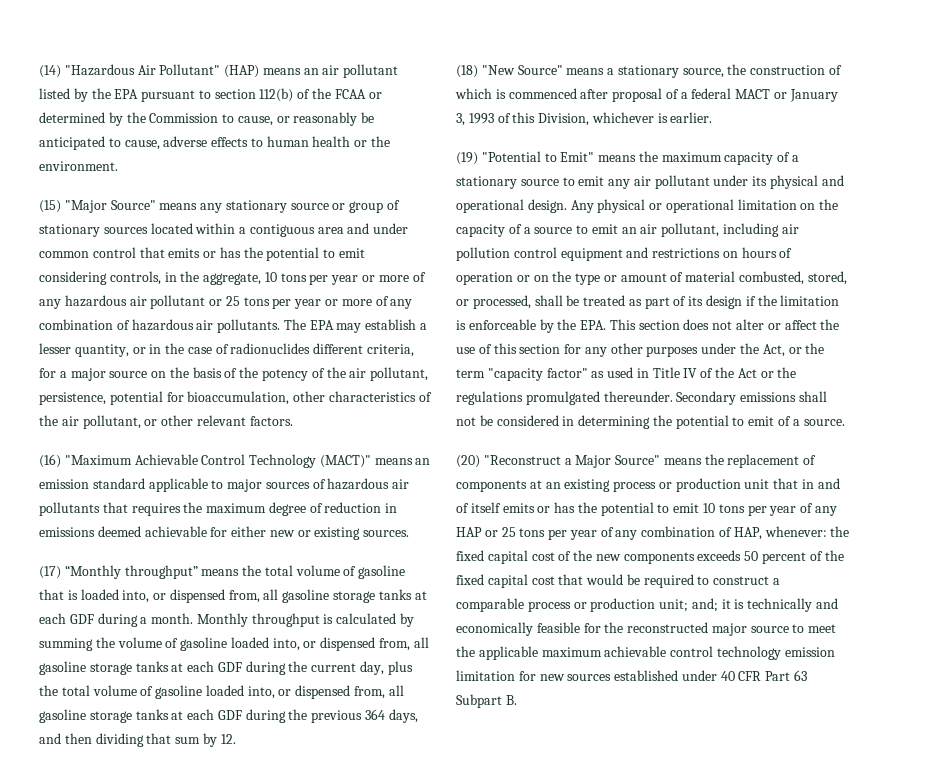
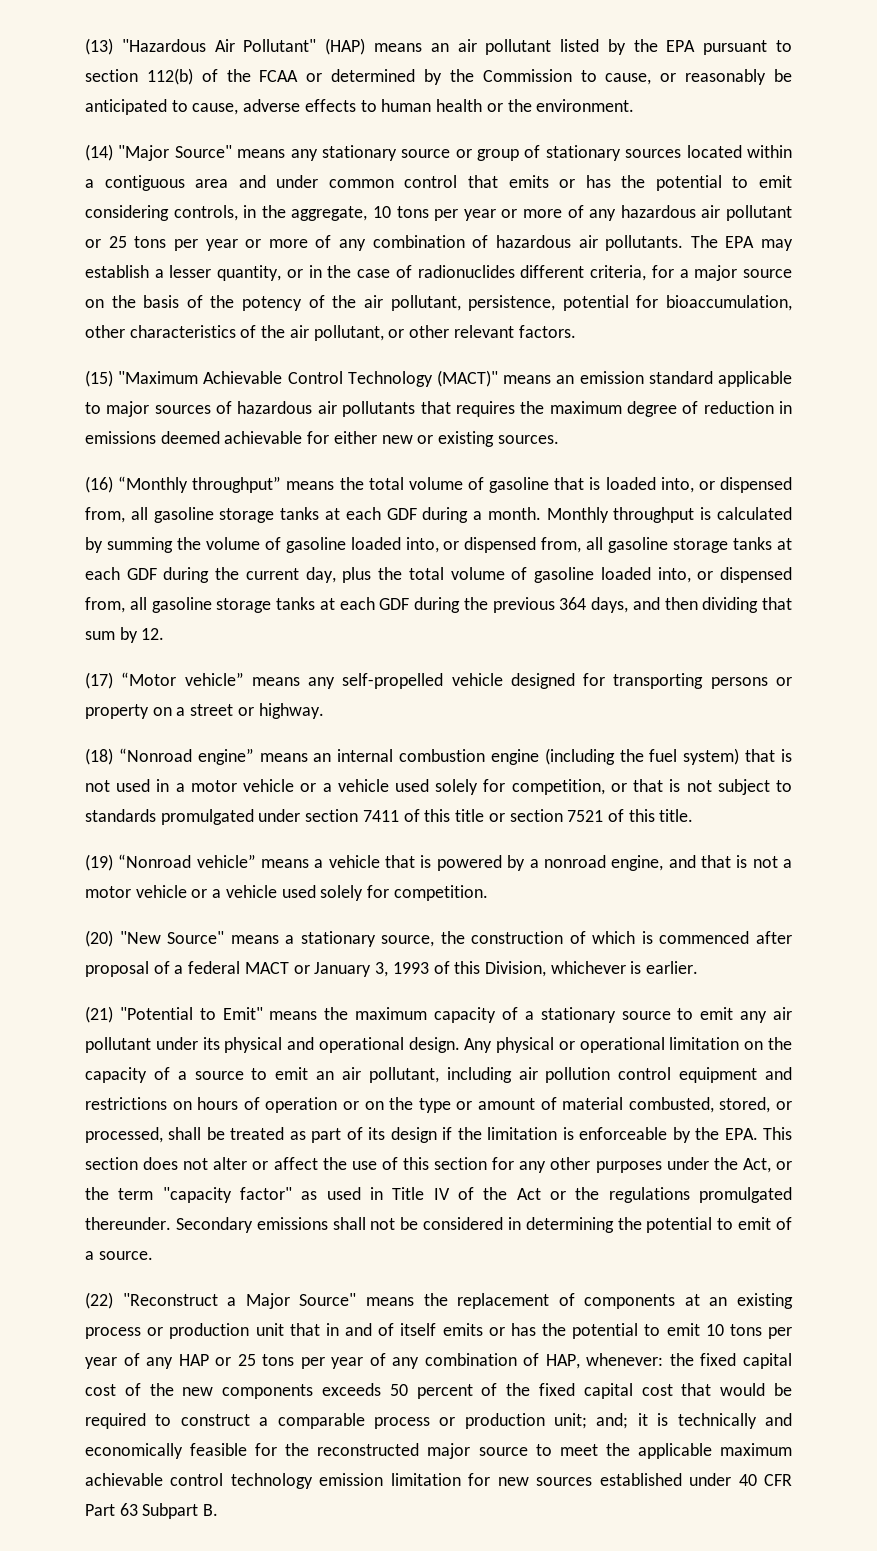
- (14) "Hazardous Air Pollutant" (HAP) means an air pollutant listed by the EPA pursuant to section 112(b) of the FCAA or determined by the Commission to cause, or reasonably be anticipated to cause, adverse effects to human health or the environment.
+ (13) "Hazardous Air Pollutant" (HAP) means an air pollutant listed by the EPA pursuant to section 112(b) of the FCAA or determined by the Commission to cause, or reasonably be anticipated to cause, adverse effects to human health or the environment.
- (15) "Major Source" means any stationary source or group of stationary sources located within a contiguous area and under common control that emits or has the potential to emit considering controls, in the aggregate, 10 tons per year or more of any hazardous air pollutant or 25 tons per year or more of any combination of hazardous air pollutants.
+ (14) "Major Source" means any stationary source or group of stationary sources located within a contiguous area and under common control that emits or has the potential to emit considering controls, in the aggregate, 10 tons per year or more of any hazardous air pollutant or 25 tons per year or more of any combination of hazardous air pollutants.
- (16) "Maximum Achievable Control Technology (MACT)" means an emission standard applicable to major sources of hazardous air pollutants that requires the maximum degree of reduction in emissions deemed achievable for either new or existing sources.
+ (15) "Maximum Achievable Control Technology (MACT)" means an emission standard applicable to major sources of hazardous air pollutants that requires the maximum degree of reduction in emissions deemed achievable for either new or existing sources.
- (17) “Monthly throughput” means the total volume of gasoline that is loaded into, or dispensed from, all gasoline storage tanks at each GDF during a month.
+ (16) “Monthly throughput” means the total volume of gasoline that is loaded into, or dispensed from, all gasoline storage tanks at each GDF during a month.
- (18) "New Source" means a stationary source, the construction of which is commenced after proposal of a federal MACT or January 3, 1993 of this Division, whichever is earlier.
+ (17) “Motor vehicle” means any self-propelled vehicle designed for transporting persons or property on a street or highway.
+ (18) “Nonroad engine” means an internal combustion engine (including the fuel system) that is not used in a motor vehicle or a vehicle used solely for competition, or that is not subject to standards promulgated under section 7411 of this title or section 7521 of this title.
+ (19) “Nonroad vehicle” means a vehicle that is powered by a nonroad engine, and that is not a motor vehicle or a vehicle used solely for competition.
+ (20) "New Source" means a stationary source, the construction of which is commenced after proposal of a federal MACT or January 3, 1993 of this Division, whichever is earlier.
- (19) "Potential to Emit" means the maximum capacity of a stationary source to emit any air pollutant under its physical and operational design.
+ (21) "Potential to Emit" means the maximum capacity of a stationary source to emit any air pollutant under its physical and operational design.
- (20) "Reconstruct a Major Source" means the replacement of components at an existing process or production unit that in and of itself emits or has the potential to emit 10 tons per year of any HAP or 25 tons per year of any combination of HAP, whenever:
+ (22) "Reconstruct a Major Source" means the replacement of components at an existing process or production unit that in and of itself emits or has the potential to emit 10 tons per year of any HAP or 25 tons per year of any combination of HAP, whenever:

